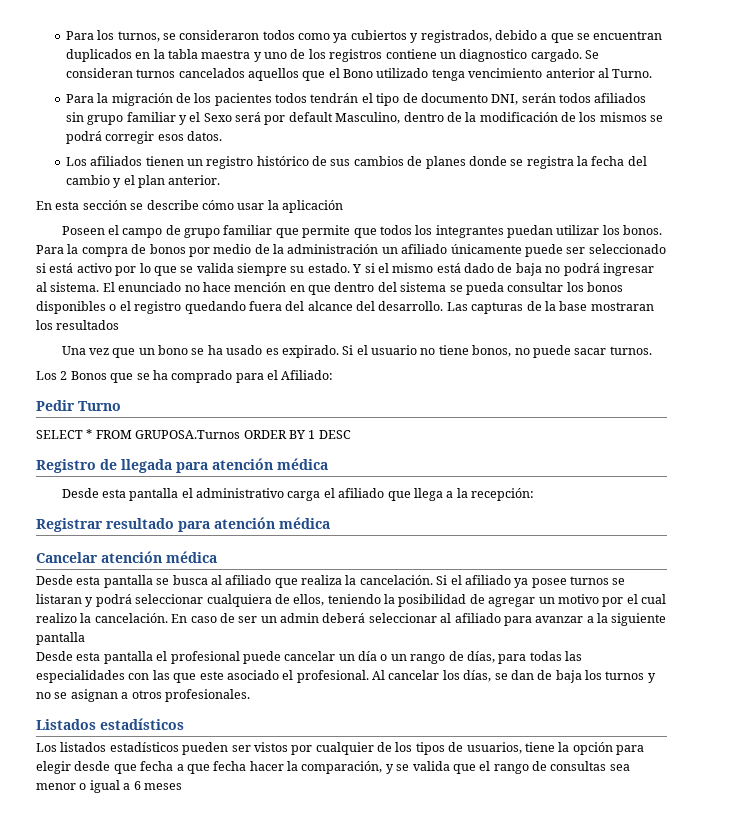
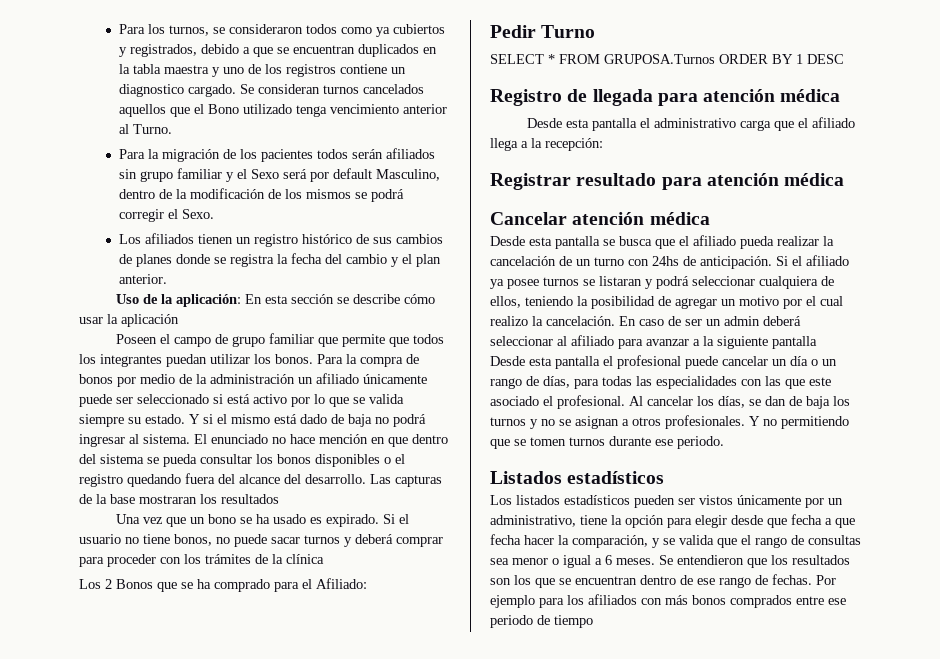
- Para la migración de los pacientes todos tendrán el tipo de documento DNI, serán todos afiliados sin grupo familiar y el Sexo será por default Masculino, dentro de la modificación de los mismos se podrá corregir esos datos.
+ Para la migración de los pacientes todos serán afiliados sin grupo familiar y el Sexo será por default Masculino, dentro de la modificación de los mismos se podrá corregir el Sexo.
- En esta sección se describe cómo usar la aplicación
+ Uso de la aplicación: En esta sección se describe cómo usar la aplicación
- Si el usuario no tiene bonos, no puede sacar turnos.
+ Si el usuario no tiene bonos, no puede sacar turnos y deberá comprar para proceder con los trámites de la clínica
- Desde esta pantalla el administrativo carga el afiliado que llega a la recepción:
+ Desde esta pantalla el administrativo carga que el afiliado llega a la recepción:
- Desde esta pantalla se busca al afiliado que realiza la cancelación.
+ Desde esta pantalla se busca que el afiliado pueda realizar la cancelación de un turno con 24hs de anticipación.
+ Y no permitiendo que se tomen turnos durante ese periodo.
- Los listados estadísticos pueden ser vistos por cualquier de los tipos de usuarios, tiene la opción para elegir desde que fecha a que fecha hacer la comparación, y se valida que el rango de consultas sea menor o igual a 6 meses
+ Los listados estadísticos pueden ser vistos únicamente por un administrativo, tiene la opción para elegir desde que fecha a que fecha hacer la comparación, y se valida que el rango de consultas sea menor o igual a 6 meses. Se entendieron que los resultados son los que se encuentran dentro de ese rango de fechas. Por ejemplo para los afiliados con más bonos comprados entre ese periodo de tiempo

